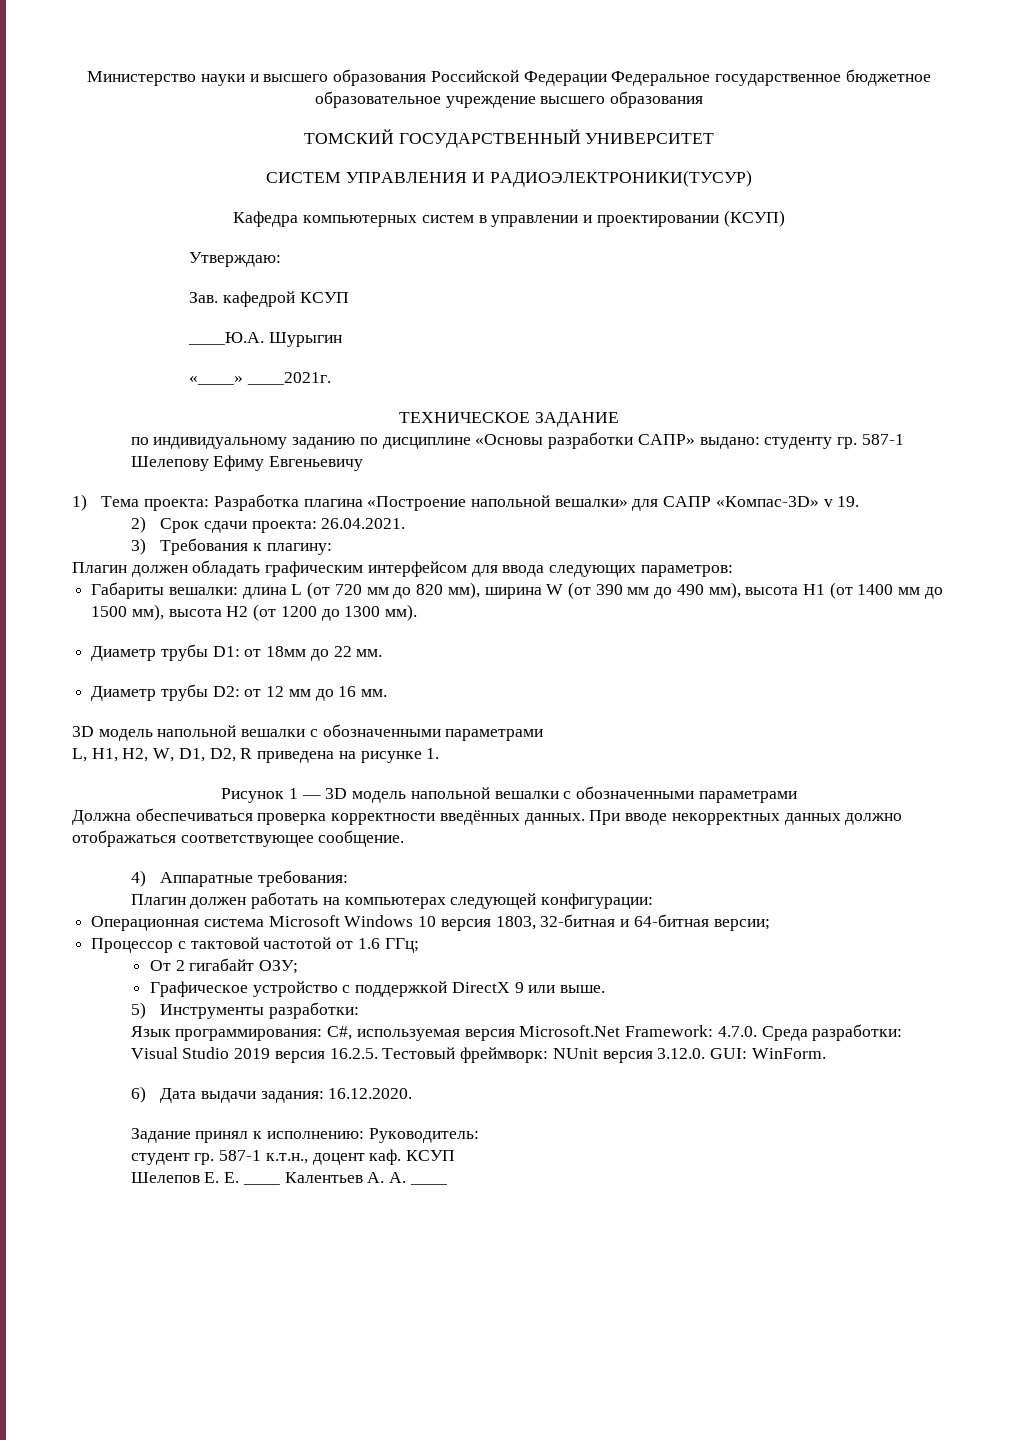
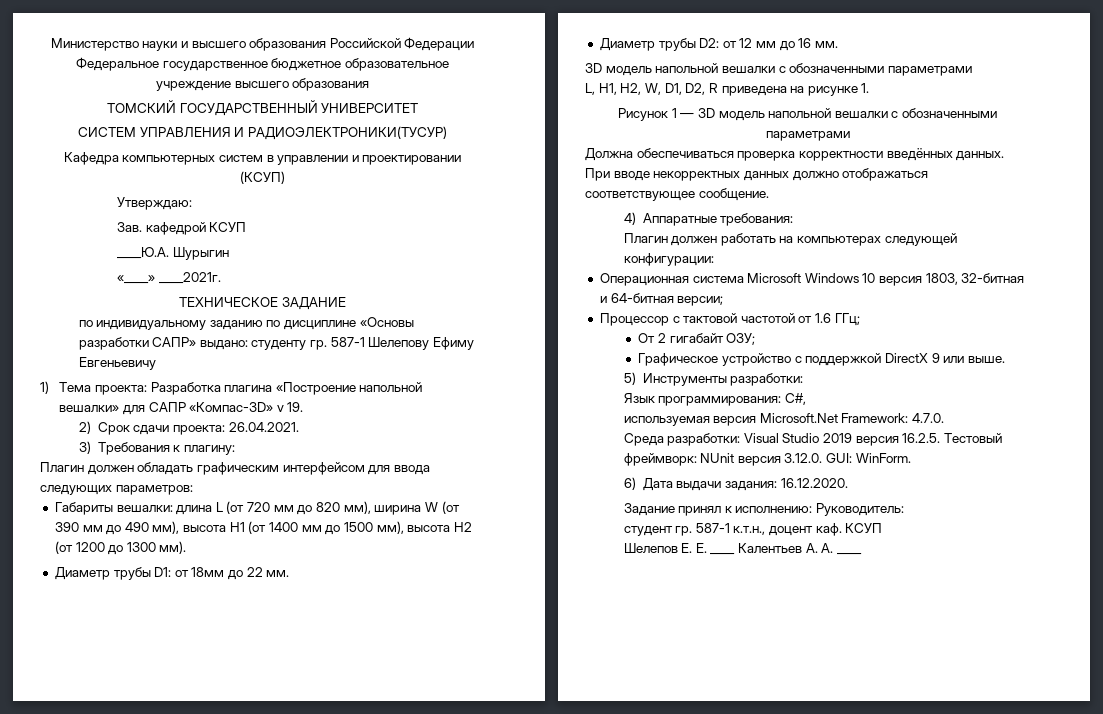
- Язык программирования: C#, используемая версия Microsoft.Net Framework: 4.7.0. Среда разработки: Visual Studio 2019 версия 16.2.5. Тестовый фреймворк: NUnit версия 3.12.0. GUI: WinForm.
+ Язык программирования: C#,
+ используемая версия Microsoft.Net Framework: 4.7.0.
+ Среда разработки: Visual Studio 2019 версия 16.2.5. Тестовый фреймворк: NUnit версия 3.12.0. GUI: WinForm.

